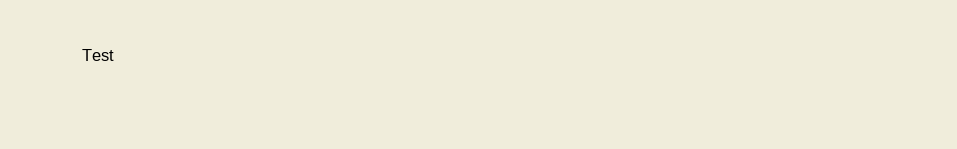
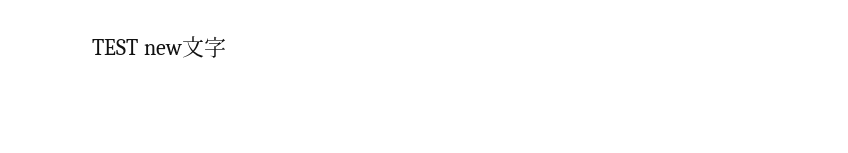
- Test
+ TEST new文字

